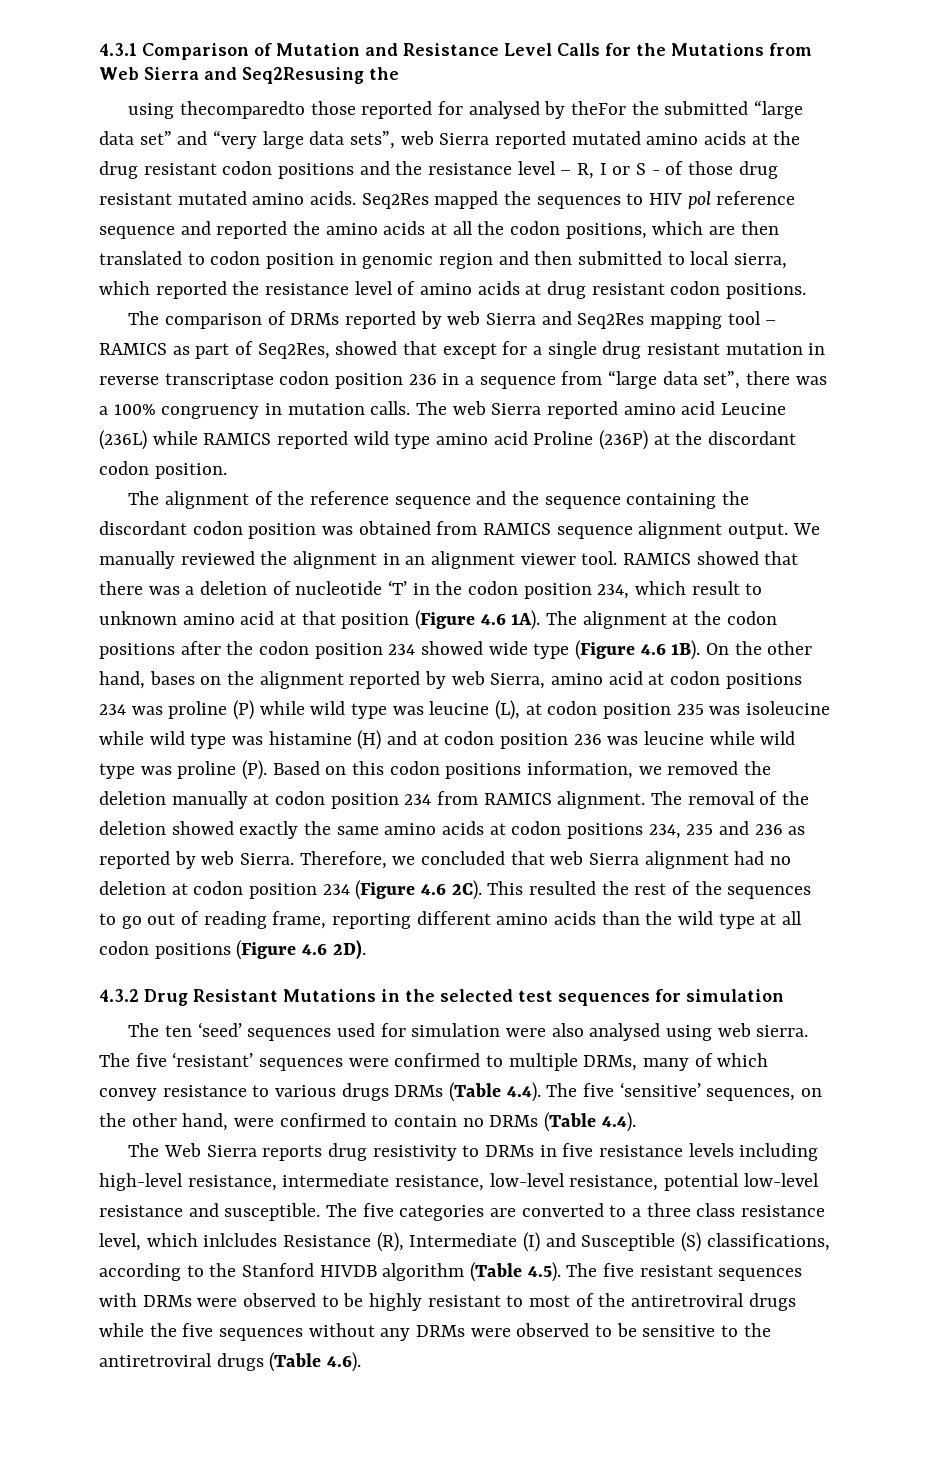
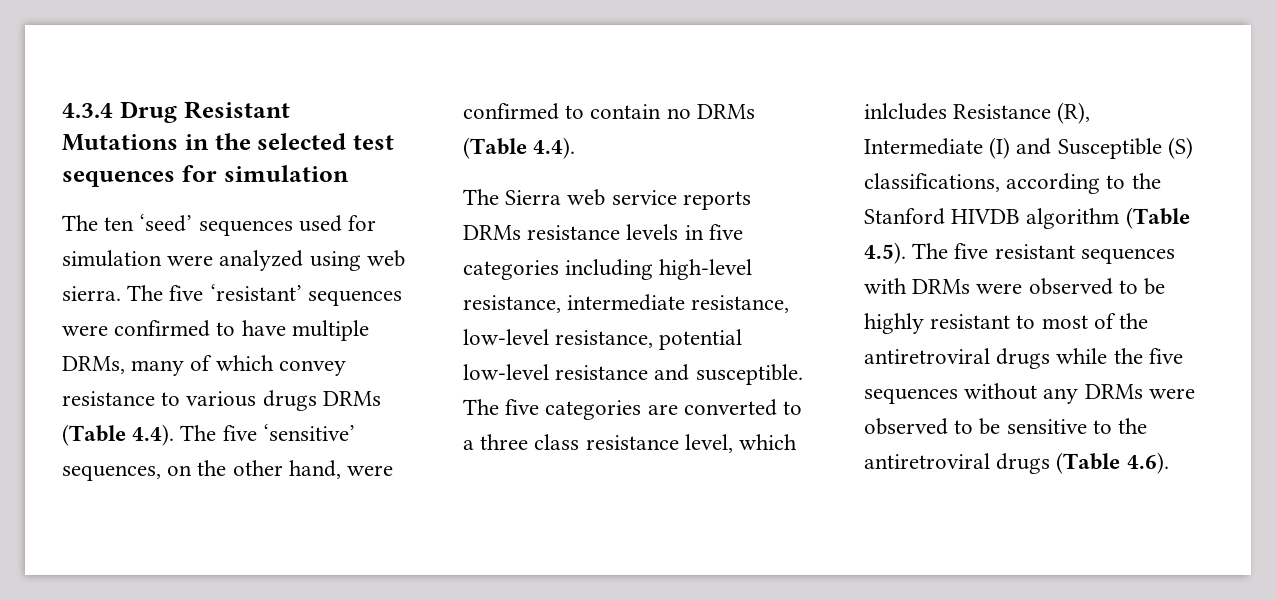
- 4.3.1 Comparison of Mutation and Resistance Level Calls for the Mutations from Web Sierra and Seq2Resusing the
- using thecomparedto those reported for analysed by theFor the submitted “large data set” and “very large data sets”, web Sierra reported mutated amino acids at the drug resistant codon positions and the resistance level – R, I or S - of those drug resistant mutated amino acids. Seq2Res mapped the sequences to HIV pol reference sequence and reported the amino acids at all the codon positions, which are then translated to codon position in genomic region and then submitted to local sierra, which reported the resistance level of amino acids at drug resistant codon positions.
- The comparison of DRMs reported by web Sierra and Seq2Res mapping tool – RAMICS as part of Seq2Res, showed that except for a single drug resistant mutation in reverse transcriptase codon position 236 in a sequence from “large data set”, there was a 100% congruency in mutation calls. The web Sierra reported amino acid Leucine (236L) while RAMICS reported wild type amino acid Proline (236P) at the discordant codon position.
- The alignment of the reference sequence and the sequence containing the discordant codon position was obtained from RAMICS sequence alignment output. We manually reviewed the alignment in an alignment viewer tool. RAMICS showed that there was a deletion of nucleotide ‘T’ in the codon position 234, which result to unknown amino acid at that position (Figure 4.6 1A). The alignment at the codon positions after the codon position 234 showed wide type (Figure 4.6 1B). On the other hand, bases on the alignment reported by web Sierra, amino acid at codon positions 234 was proline (P) while wild type was leucine (L), at codon position 235 was isoleucine while wild type was histamine (H) and at codon position 236 was leucine while wild type was proline (P). Based on this codon positions information, we removed the deletion manually at codon position 234 from RAMICS alignment. The removal of the deletion showed exactly the same amino acids at codon positions 234, 235 and 236 as reported by web Sierra. Therefore, we concluded that web Sierra alignment had no deletion at codon position 234 (Figure 4.6 2C). This resulted the rest of the sequences to go out of reading frame, reporting different amino acids than the wild type at all codon positions (Figure 4.6 2D).
- 4.3.2 Drug Resistant Mutations in the selected test sequences for simulation
+ 4.3.4 Drug Resistant Mutations in the selected test sequences for simulation
- The ten ‘seed’ sequences used for simulation were also analysed using web sierra.
+ The ten ‘seed’ sequences used for simulation were analyzed using web sierra.
- The five ‘resistant’ sequences were confirmed to multiple DRMs, many of which convey resistance to various drugs DRMs (Table 4.4). The five ‘sensitive’ sequences, on the other hand, were confirmed to contain no DRMs (Table 4.4).
+ The five ‘resistant’ sequences were confirmed to have multiple DRMs, many of which convey resistance to various drugs DRMs (Table 4.4). The five ‘sensitive’ sequences, on the other hand, were confirmed to contain no DRMs (Table 4.4).
- The Web Sierra reports drug resistivity to DRMs in five resistance levels including high-level resistance, intermediate resistance, low-level resistance, potential low-level resistance and susceptible.
+ The Sierra web service reports DRMs resistance levels in five categories including high-level resistance, intermediate resistance, low-level resistance, potential low-level resistance and susceptible.

